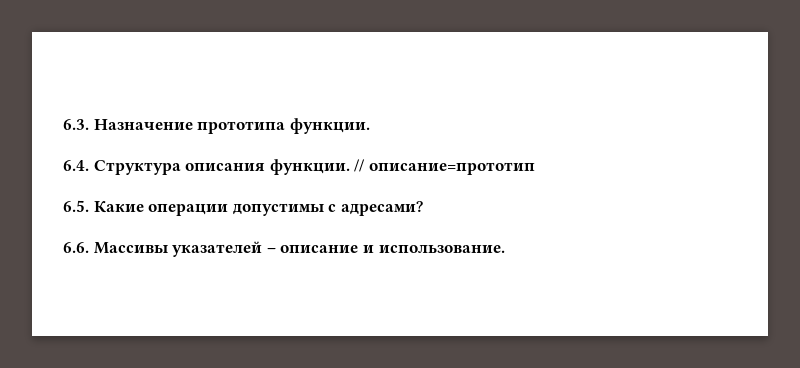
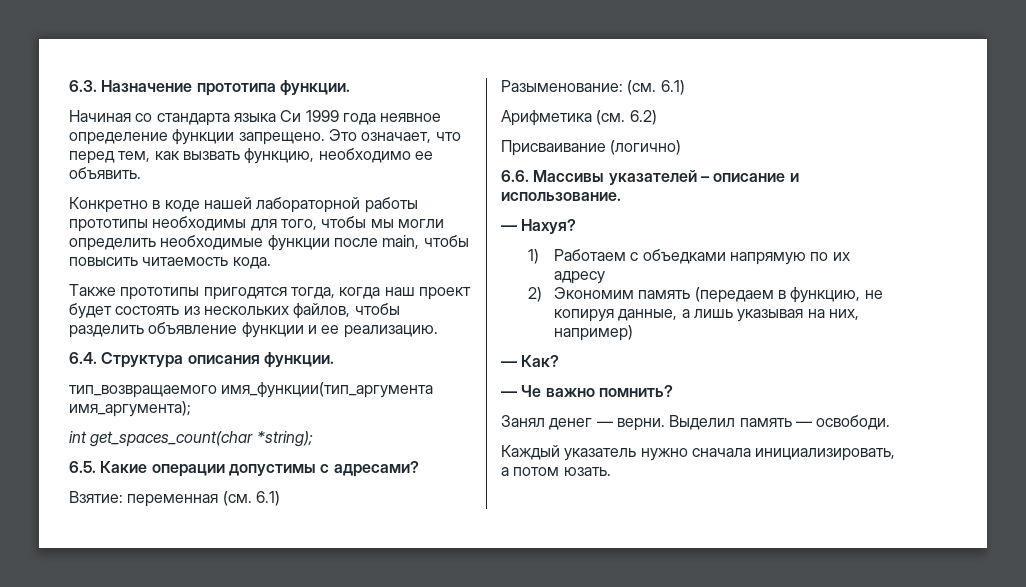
- 6.4. Структура описания функции. // описание=прототип
+ Начиная со стандарта языка Си 1999 года неявное определение функции запрещено. Это означает, что перед тем, как вызвать функцию, необходимо ее объявить.
+ Конкретно в коде нашей лабораторной работы прототипы необходимы для того, чтобы мы могли определить необходимые функции после main, чтобы повысить читаемость кода.
+ Также прототипы пригодятся тогда, когда наш проект будет состоять из нескольких файлов, чтобы разделить объявление функции и ее реализацию.
+ 6.4. Структура описания функции.
+ тип_возвращаемого имя_функции(тип_аргумента имя_аргумента);
+ int get_spaces_count(char *string);
+ Взятие: переменная (см. 6.1)
+ Разыменование: (см. 6.1)
+ Арифметика (см. 6.2)
+ Присваивание (логично)
+ — Нахуя?
+ 1) Работаем с объедками напрямую по их адресу
+ 2) Экономим память (передаем в функцию, не копируя данные, а лишь указывая на них, например)
+ — Как?
+ — Че важно помнить?
+ Занял денег — верни. Выделил память — освободи.
+ Каждый указатель нужно сначала инициализировать, а потом юзать.

